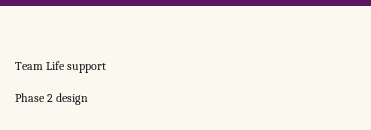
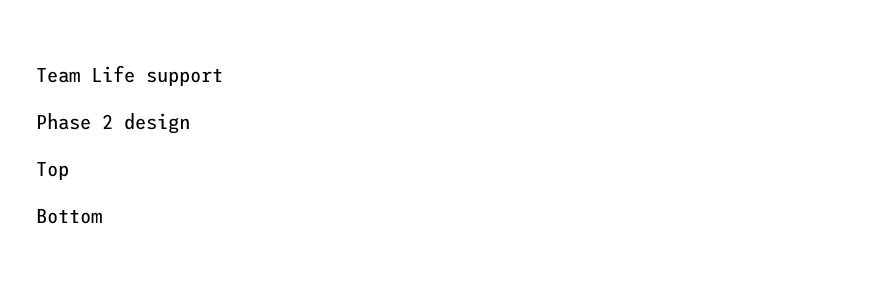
+ Top
+ Bottom

